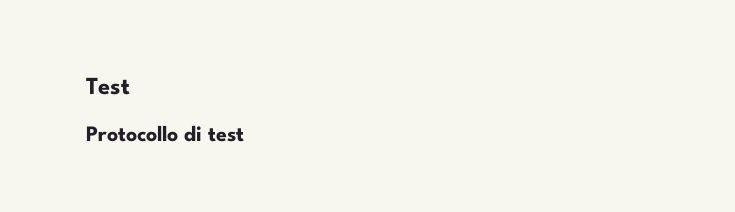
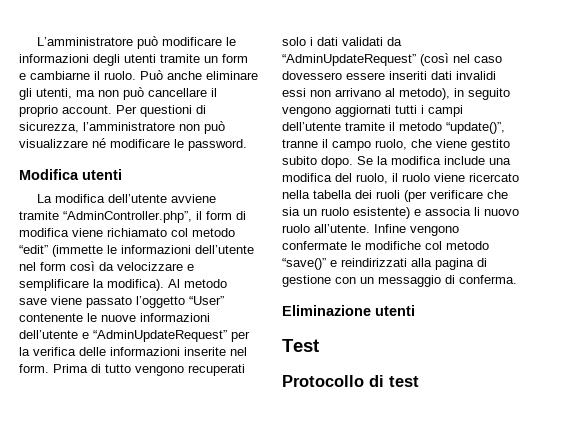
+ L’amministratore può modificare le informazioni degli utenti tramite un form e cambiarne il ruolo. Può anche eliminare gli utenti, ma non può cancellare il proprio account. Per questioni di sicurezza, l’amministratore non può visualizzare né modificare le password.
+ Modifica utenti
+ La modifica dell’utente avviene tramite “AdminController.php”, il form di modifica viene richiamato col metodo “edit” (immette le informazioni dell’utente nel form così da velocizzare e semplificare la modifica). Al metodo save viene passato l’oggetto “User” contenente le nuove informazioni dell’utente e “AdminUpdateRequest” per la verifica delle informazioni inserite nel form. Prima di tutto vengono recuperati solo i dati validati da “AdminUpdateRequest” (così nel caso dovessero essere inseriti dati invalidi essi non arrivano al metodo), in seguito vengono aggiornati tutti i campi dell’utente tramite il metodo “update()”, tranne il campo ruolo, che viene gestito subito dopo. Se la modifica include una modifica del ruolo, il ruolo viene ricercato nella tabella dei ruoli (per verificare che sia un ruolo esistente) e associa li nuovo ruolo all’utente. Infine vengono confermate le modifiche col metodo “save()” e reindirizzati alla pagina di gestione con un messaggio di conferma.
+ Eliminazione utenti

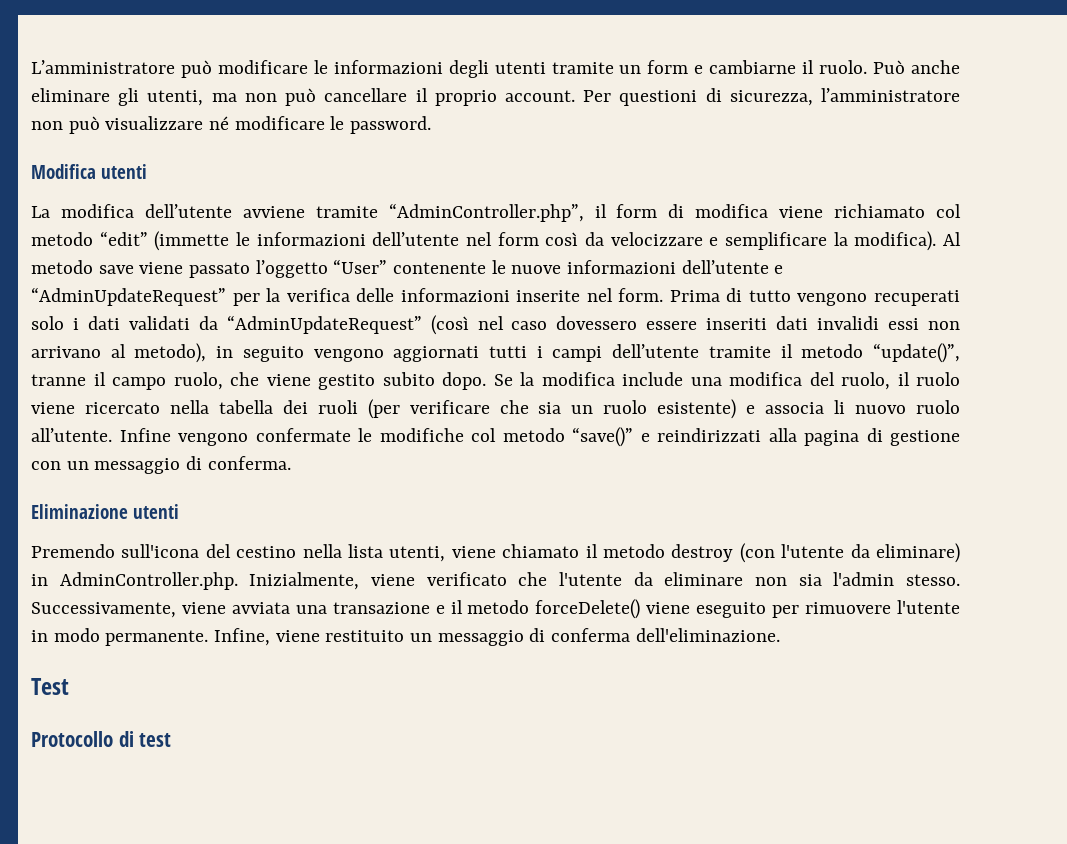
+ Premendo sull'icona del cestino nella lista utenti, viene chiamato il metodo destroy (con l'utente da eliminare) in AdminController.php. Inizialmente, viene verificato che l'utente da eliminare non sia l'admin stesso. Successivamente, viene avviata una transazione e il metodo forceDelete() viene eseguito per rimuovere l'utente in modo permanente. Infine, viene restituito un messaggio di conferma dell'eliminazione.

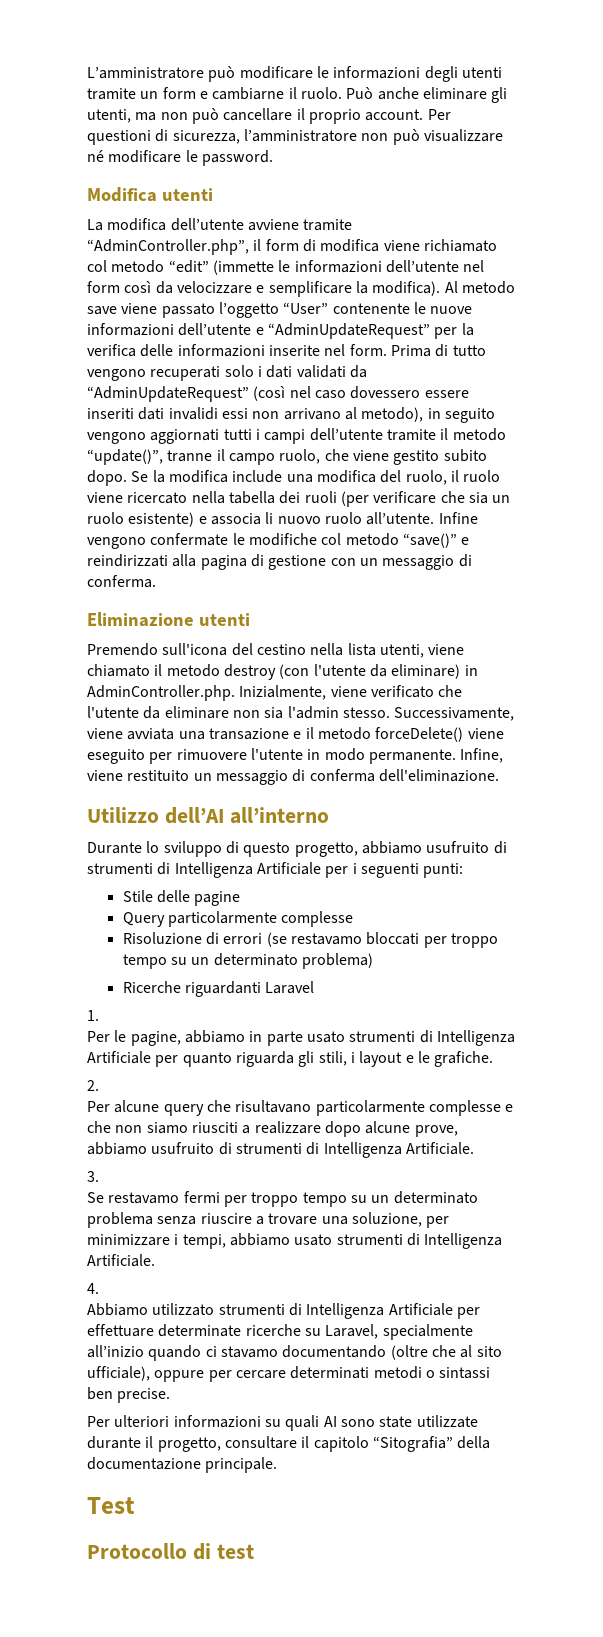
+ Utilizzo dell’AI all’interno
+ Durante lo sviluppo di questo progetto, abbiamo usufruito di strumenti di Intelligenza Artificiale per i seguenti punti:
+ Stile delle pagine
+ Query particolarmente complesse
+ Risoluzione di errori (se restavamo bloccati per troppo tempo su un determinato problema)
+ Ricerche riguardanti Laravel
+ 1.
+ Per le pagine, abbiamo in parte usato strumenti di Intelligenza Artificiale per quanto riguarda gli stili, i layout e le grafiche.
+ 2.
+ Per alcune query che risultavano particolarmente complesse e che non siamo riusciti a realizzare dopo alcune prove, abbiamo usufruito di strumenti di Intelligenza Artificiale.
+ 3.
+ Se restavamo fermi per troppo tempo su un determinato problema senza riuscire a trovare una soluzione, per minimizzare i tempi, abbiamo usato strumenti di Intelligenza Artificiale.
+ 4.
+ Abbiamo utilizzato strumenti di Intelligenza Artificiale per effettuare determinate ricerche su Laravel, specialmente all’inizio quando ci stavamo documentando (oltre che al sito ufficiale), oppure per cercare determinati metodi o sintassi ben precise.
+ Per ulteriori informazioni su quali AI sono state utilizzate durante il progetto, consultare il capitolo “Sitografia” della documentazione principale.

